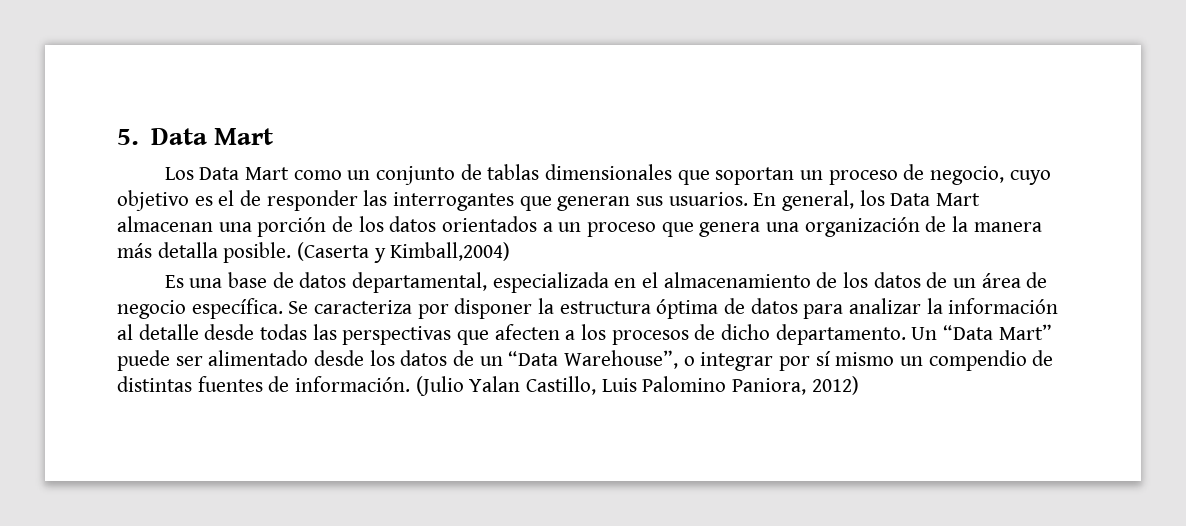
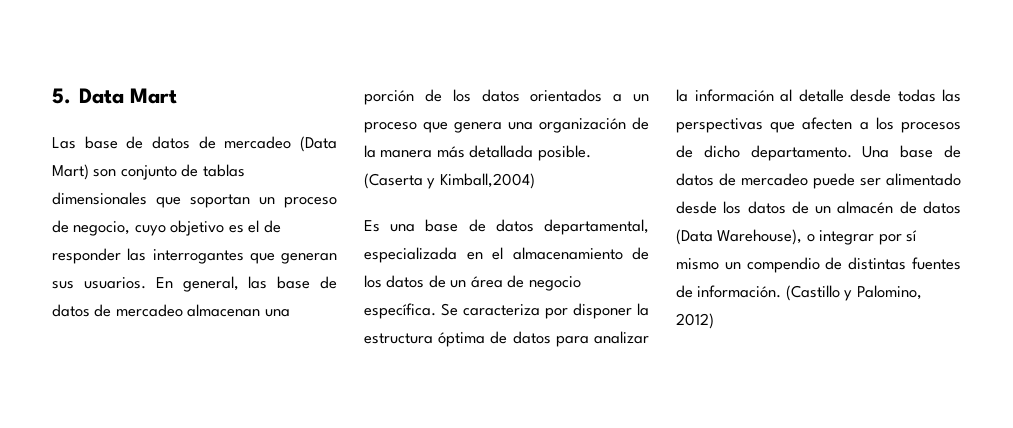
- Los Data Mart como un conjunto de tablas dimensionales que soportan un proceso de negocio, cuyo objetivo es el de responder las interrogantes que generan sus usuarios.
+ Las base de datos de mercadeo (Data Mart) son conjunto de tablas dimensionales que soportan un proceso de negocio, cuyo objetivo es el de responder las interrogantes que generan sus usuarios.
- En general, los Data Mart almacenan una porción de los datos orientados a un proceso que genera una organización de la manera más detalla posible.
+ En general, las base de datos de mercadeo almacenan una porción de los datos orientados a un proceso que genera una organización de la manera más detallada posible.
- Un “Data Mart” puede ser alimentado desde los datos de un “Data Warehouse”, o integrar por sí mismo un compendio de distintas fuentes de información.
+ Una base de datos de mercadeo puede ser alimentado desde los datos de un almacén de datos (Data Warehouse), o integrar por sí mismo un compendio de distintas fuentes de información.
- (Julio Yalan Castillo, Luis Palomino Paniora, 2012)
+ (Castillo y Palomino, 2012)

